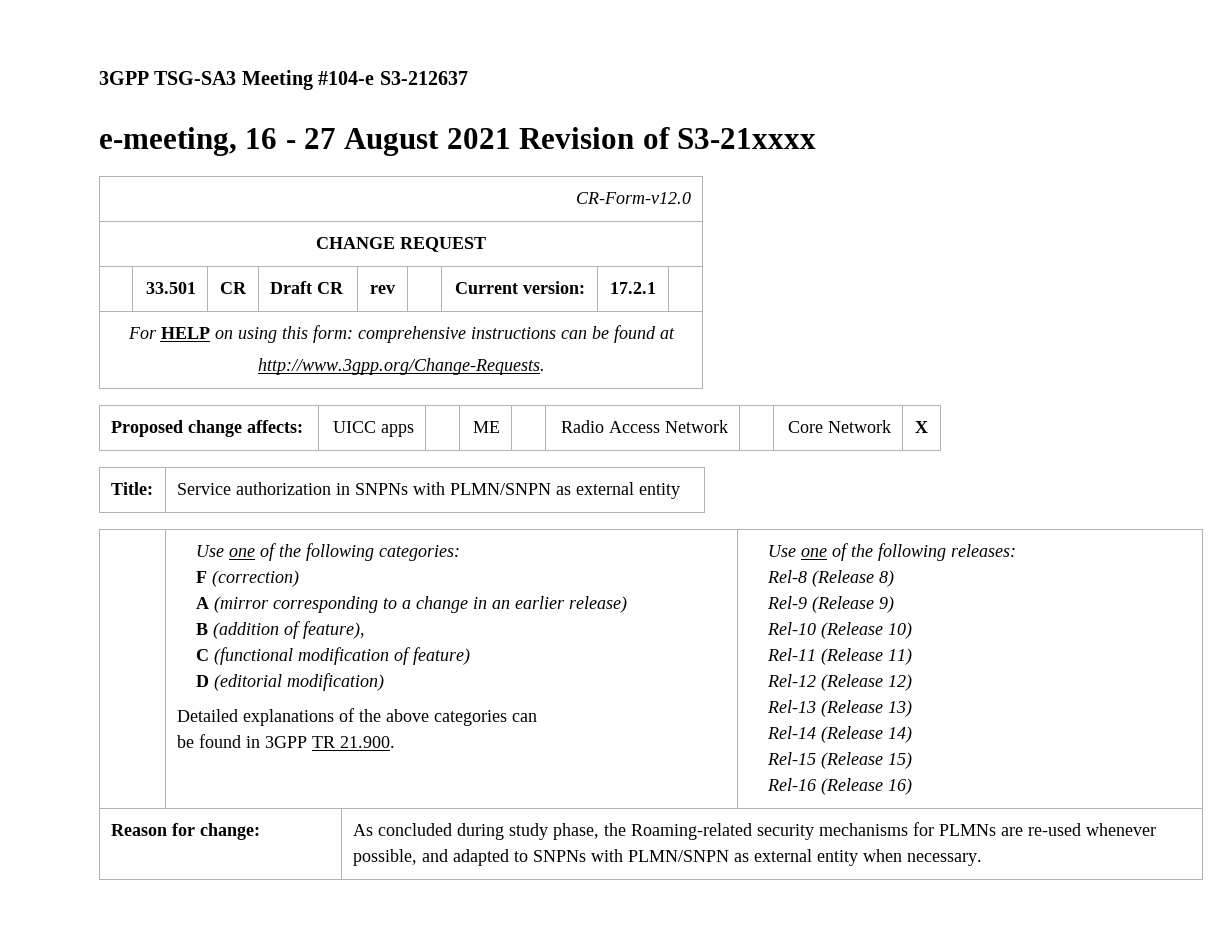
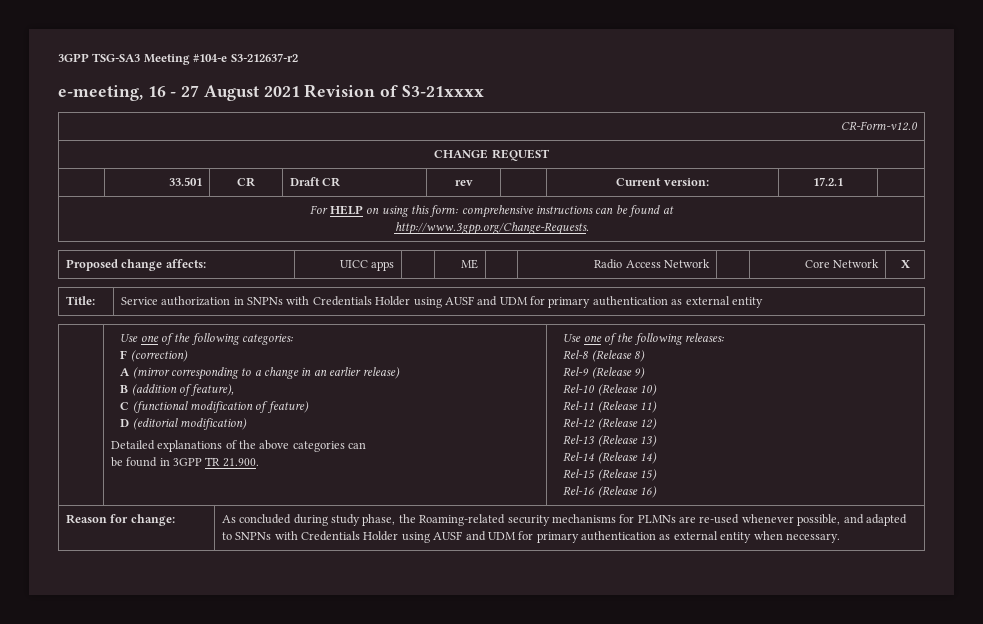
- 3GPP TSG-SA3 Meeting #104-e S3-212637
+ 3GPP TSG-SA3 Meeting #104-e S3-212637-r2
- Title: | Service authorization in SNPNs with PLMN/SNPN as external entity
+ Title: | Service authorization in SNPNs with Credentials Holder using AUSF and UDM for primary authentication as external entity
- Reason for change: | As concluded during study phase, the Roaming-related security mechanisms for PLMNs are re-used whenever possible, and adapted to SNPNs with PLMN/SNPN as external entity when necessary.
+ Reason for change: | As concluded during study phase, the Roaming-related security mechanisms for PLMNs are re-used whenever possible, and adapted to SNPNs with Credentials Holder using AUSF and UDM for primary authentication as external entity when necessary.

